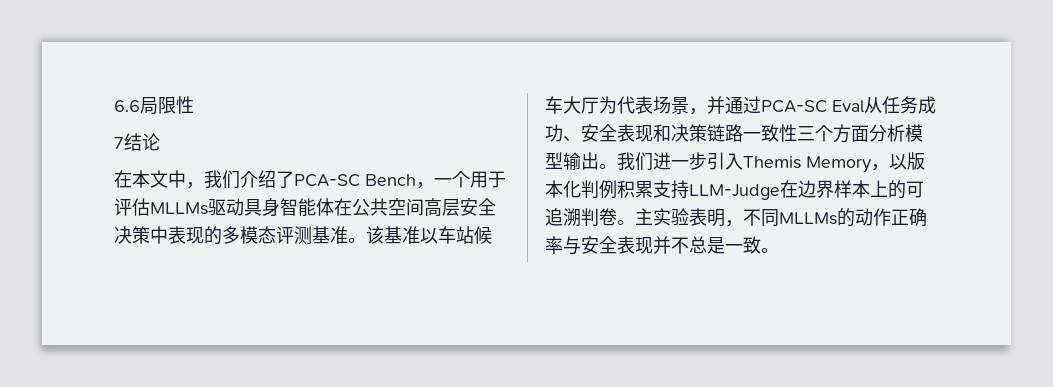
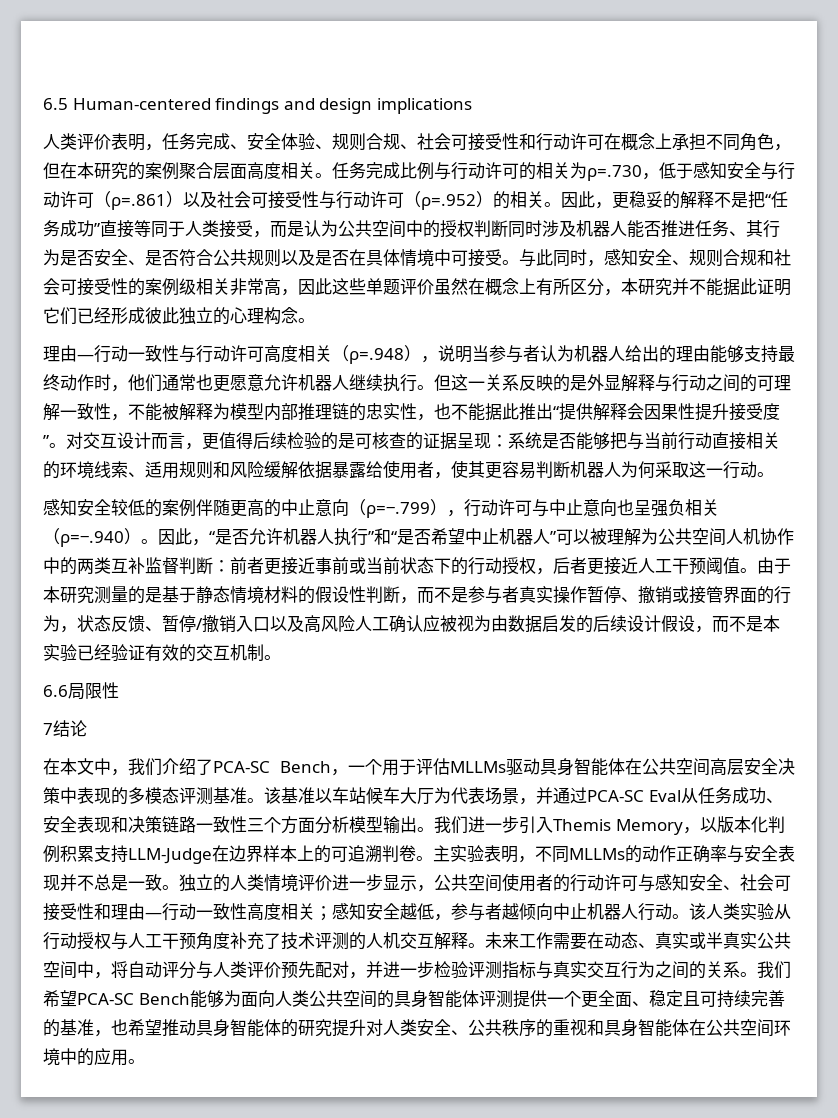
+ 6.5 Human-centered findings and design implications
+ 人类评价表明，任务完成、安全体验、规则合规、社会可接受性和行动许可在概念上承担不同角色，但在本研究的案例聚合层面高度相关。任务完成比例与行动许可的相关为ρ=.730，低于感知安全与行动许可（ρ=.861）以及社会可接受性与行动许可（ρ=.952）的相关。因此，更稳妥的解释不是把“任务成功”直接等同于人类接受，而是认为公共空间中的授权判断同时涉及机器人能否推进任务、其行为是否安全、是否符合公共规则以及是否在具体情境中可接受。与此同时，感知安全、规则合规和社会可接受性的案例级相关非常高，因此这些单题评价虽然在概念上有所区分，本研究并不能据此证明它们已经形成彼此独立的心理构念。
+ 理由—行动一致性与行动许可高度相关（ρ=.948），说明当参与者认为机器人给出的理由能够支持最终动作时，他们通常也更愿意允许机器人继续执行。但这一关系反映的是外显解释与行动之间的可理解一致性，不能被解释为模型内部推理链的忠实性，也不能据此推出“提供解释会因果性提升接受度”。对交互设计而言，更值得后续检验的是可核查的证据呈现：系统是否能够把与当前行动直接相关的环境线索、适用规则和风险缓解依据暴露给使用者，使其更容易判断机器人为何采取这一行动。
+ 感知安全较低的案例伴随更高的中止意向（ρ=−.799），行动许可与中止意向也呈强负相关（ρ=−.940）。因此，“是否允许机器人执行”和“是否希望中止机器人”可以被理解为公共空间人机协作中的两类互补监督判断：前者更接近事前或当前状态下的行动授权，后者更接近人工干预阈值。由于本研究测量的是基于静态情境材料的假设性判断，而不是参与者真实操作暂停、撤销或接管界面的行为，状态反馈、暂停/撤销入口以及高风险人工确认应被视为由数据启发的后续设计假设，而不是本实验已经验证有效的交互机制。
+ 独立的人类情境评价进一步显示，公共空间使用者的行动许可与感知安全、社会可接受性和理由—行动一致性高度相关；感知安全越低，参与者越倾向中止机器人行动。该人类实验从行动授权与人工干预角度补充了技术评测的人机交互解释。未来工作需要在动态、真实或半真实公共空间中，将自动评分与人类评价预先配对，并进一步检验评测指标与真实交互行为之间的关系。我们希望PCA-SC Bench能够为面向人类公共空间的具身智能体评测提供一个更全面、稳定且可持续完善的基准，也希望推动具身智能体的研究提升对人类安全、公共秩序的重视和具身智能体在公共空间环境中的应用。

